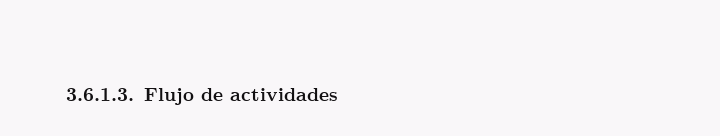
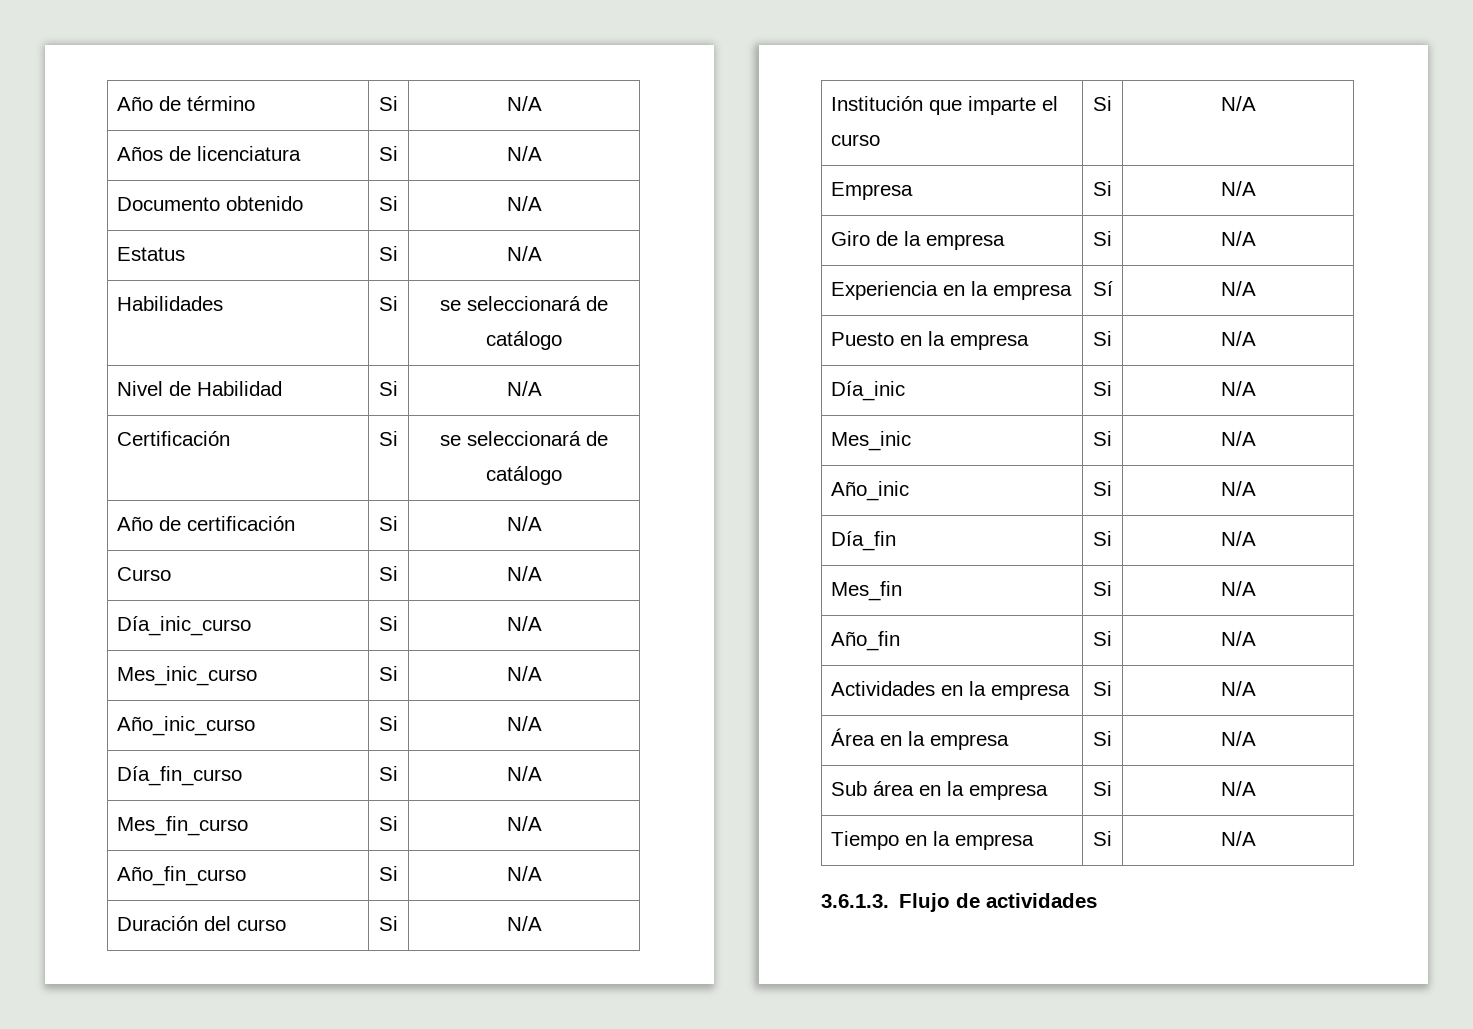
+ Año de término | Si | N/A
+ Años de licenciatura | Si | N/A
+ Documento obtenido | Si | N/A
+ Estatus | Si | N/A
+ Habilidades | Si | se seleccionará de catálogo
+ Nivel de Habilidad | Si | N/A
+ Certificación | Si | se seleccionará de catálogo
+ Año de certificación | Si | N/A
+ Curso | Si | N/A
+ Día_inic_curso | Si | N/A
+ Mes_inic_curso | Si | N/A
+ Año_inic_curso | Si | N/A
+ Día_fin_curso | Si | N/A
+ Mes_fin_curso | Si | N/A
+ Año_fin_curso | Si | N/A
+ Duración del curso | Si | N/A
+ Institución que imparte el curso | Si | N/A
+ Empresa | Si | N/A
+ Giro de la empresa | Si | N/A
+ Experiencia en la empresa | Sí | N/A
+ Puesto en la empresa | Si | N/A
+ Día_inic | Si | N/A
+ Mes_inic | Si | N/A
+ Año_inic | Si | N/A
+ Día_fin | Si | N/A
+ Mes_fin | Si | N/A
+ Año_fin | Si | N/A
+ Actividades en la empresa | Si | N/A
+ Área en la empresa | Si | N/A
+ Sub área en la empresa | Si | N/A
+ Tiempo en la empresa | Si | N/A

